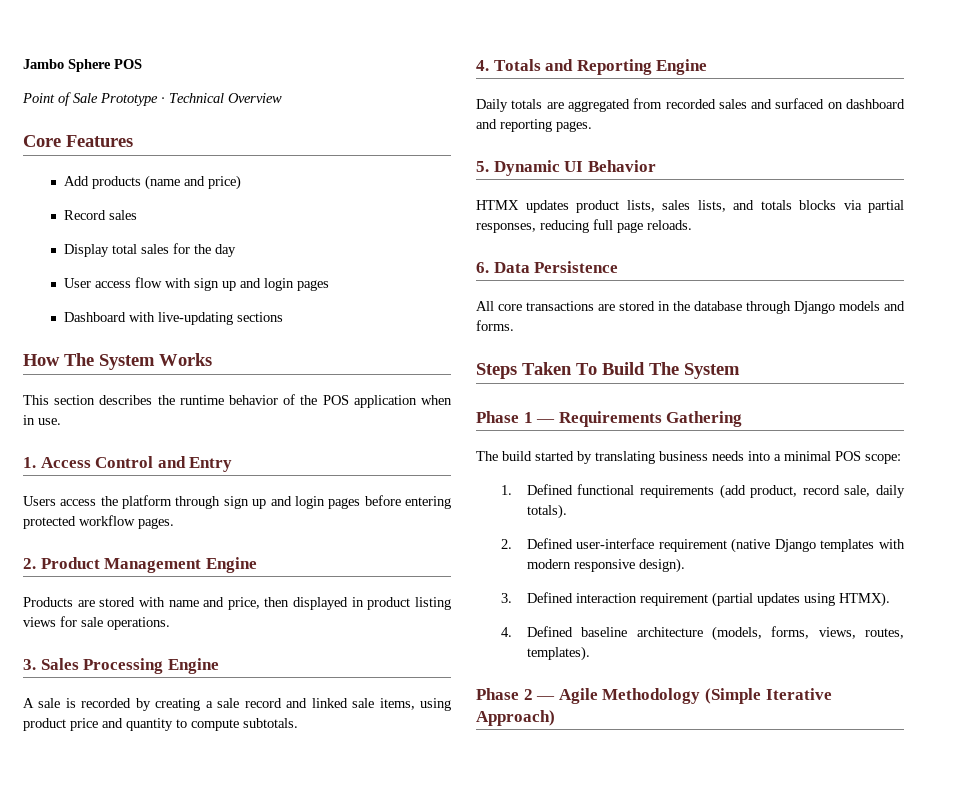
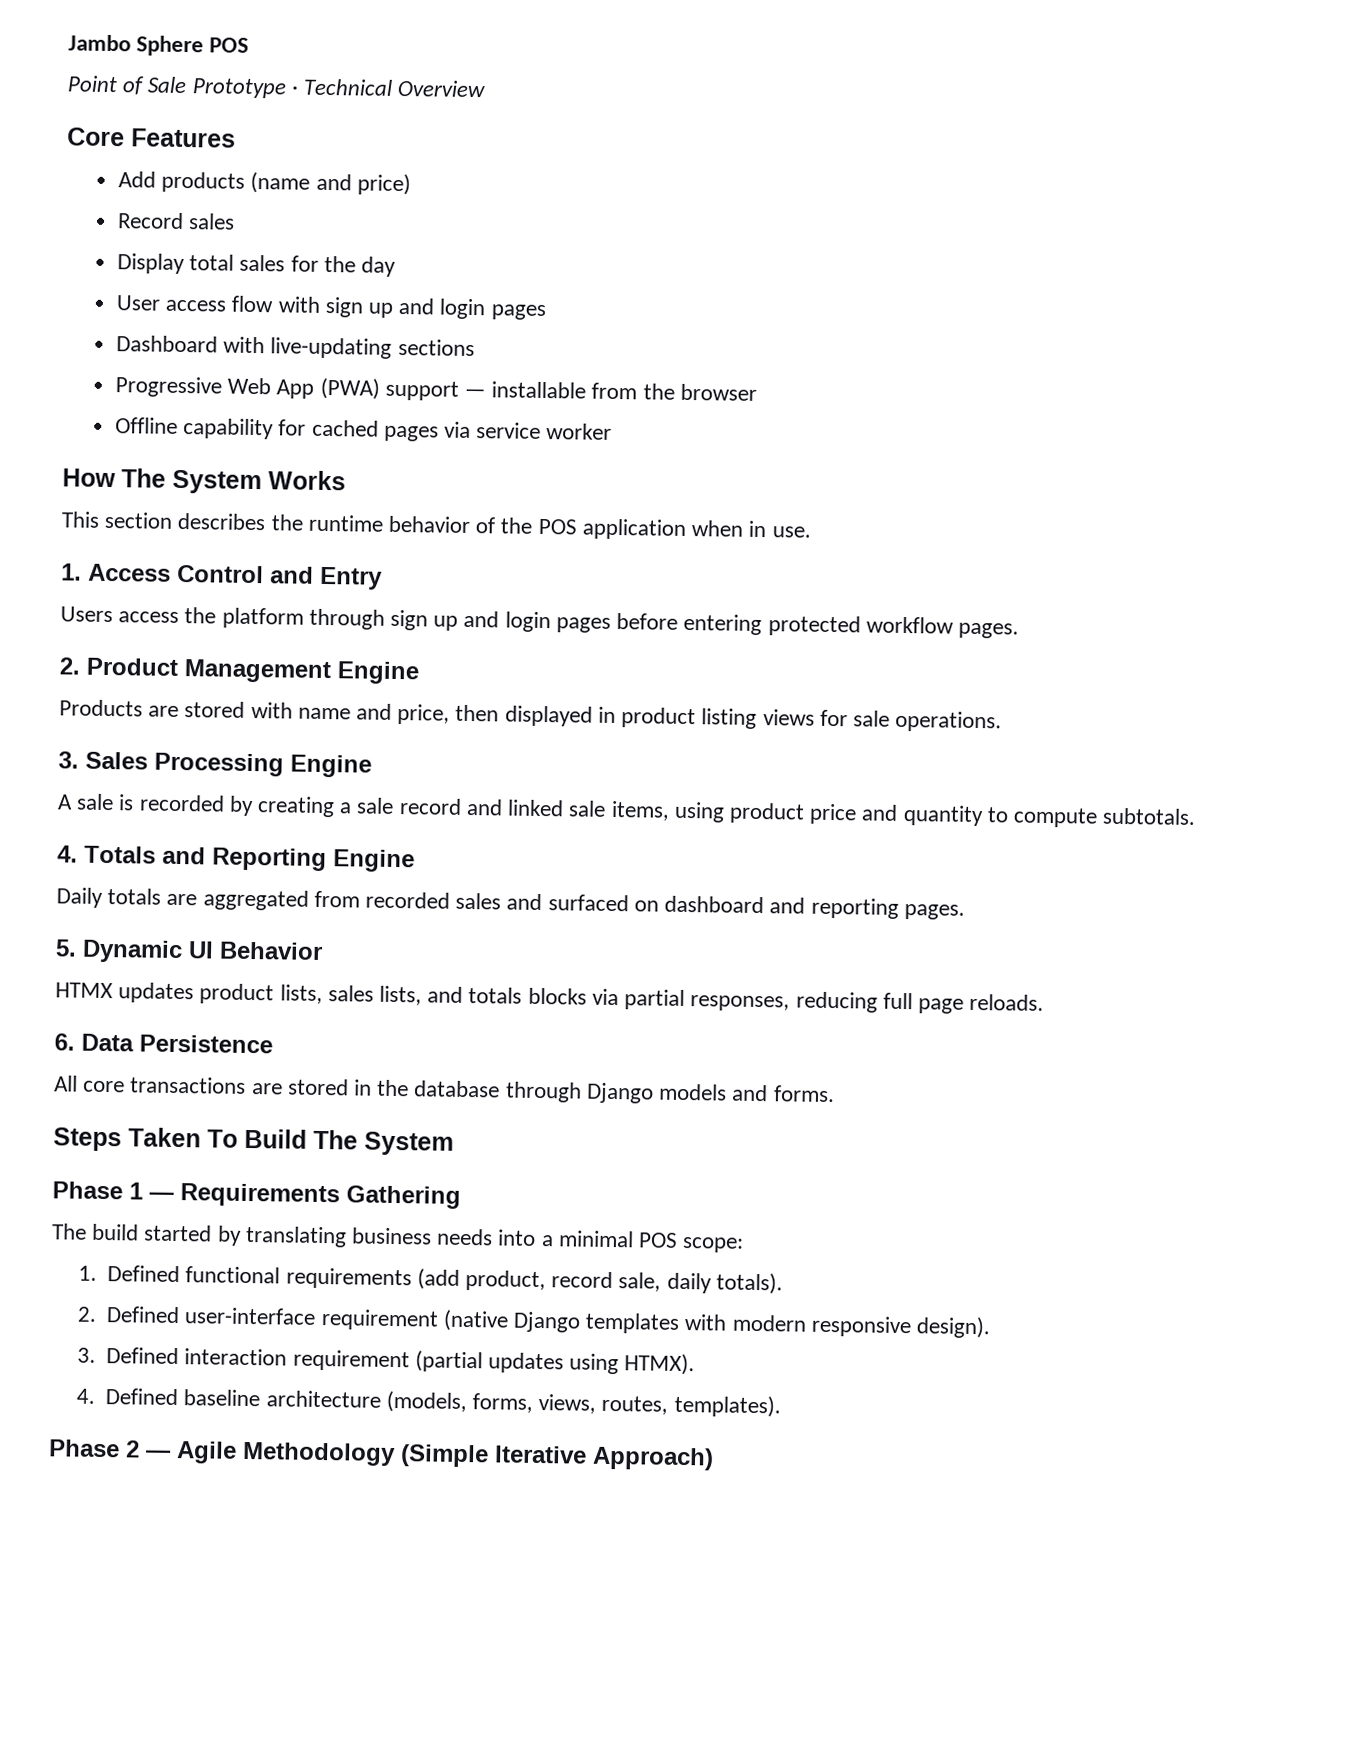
+ Progressive Web App (PWA) support — installable from the browser
+ Offline capability for cached pages via service worker

